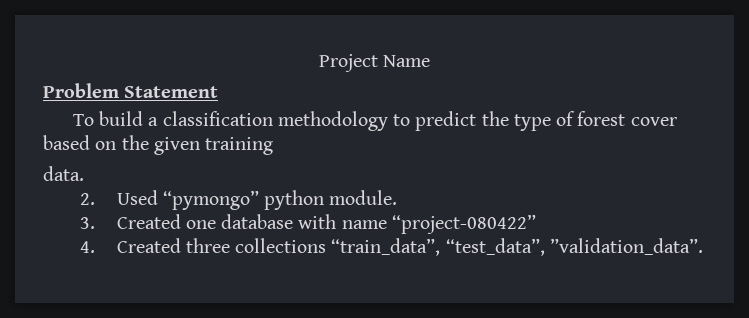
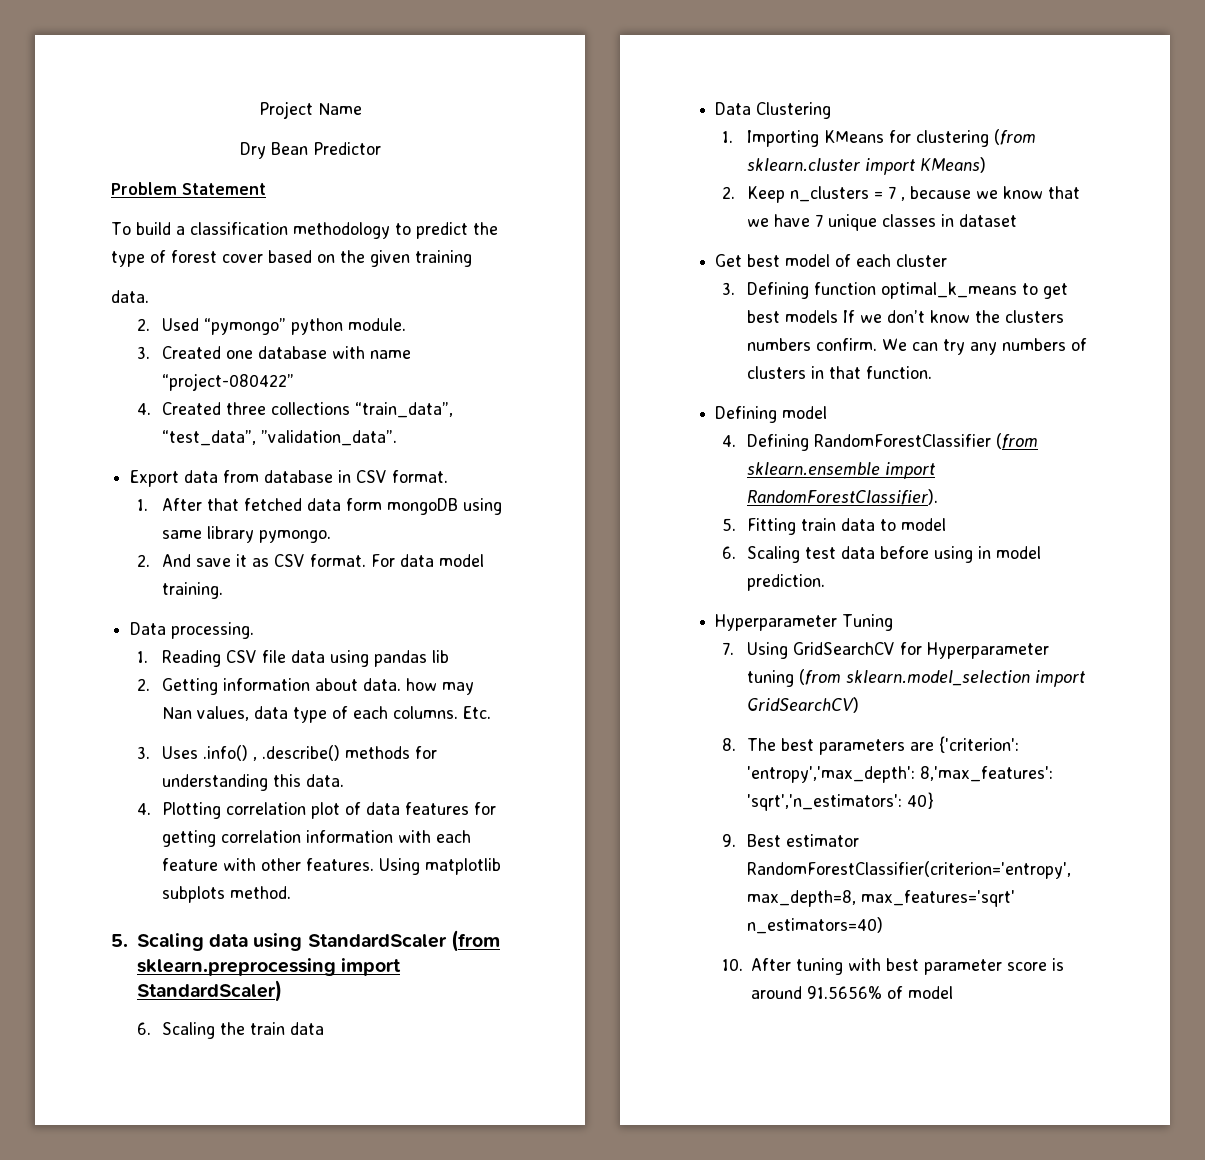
+ Dry Bean Predictor
+ Export data from database in CSV format.
+ 1. After that fetched data form mongoDB using same library pymongo.
+ 2. And save it as CSV format. For data model training.
+ Data processing.
+ 1. Reading CSV file data using pandas lib
+ 2. Getting information about data. how may Nan values, data type of each columns. Etc.
+ 3. Uses .info() , .describe() methods for understanding this data.
+ 4. Plotting correlation plot of data features for getting correlation information with each feature with other features. Using matplotlib subplots method.
+ 5. Scaling data using StandardScaler (from sklearn.preprocessing import StandardScaler)
+ 6. Scaling the train data
+ Data Clustering
+ 1. Importing KMeans for clustering (from sklearn.cluster import KMeans)
+ 2. Keep n_clusters = 7 , because we know that we have 7 unique classes in dataset
+ Get best model of each cluster
+ 3. Defining function optimal_k_means to get best models If we don’t know the clusters numbers confirm. We can try any numbers of clusters in that function.
+ Defining model
+ 4. Defining RandomForestClassifier (from sklearn.ensemble import RandomForestClassifier).
+ 5. Fitting train data to model
+ 6. Scaling test data before using in model prediction.
+ Hyperparameter Tuning
+ 7. Using GridSearchCV for Hyperparameter tuning (from sklearn.model_selection import GridSearchCV)
+ 8. The best parameters are {'criterion': 'entropy','max_depth': 8,'max_features': 'sqrt','n_estimators': 40}
+ 9. Best estimator RandomForestClassifier(criterion='entropy', max_depth=8, max_features='sqrt' n_estimators=40)
+ 10. After tuning with best parameter score is around 91.5656% of model

